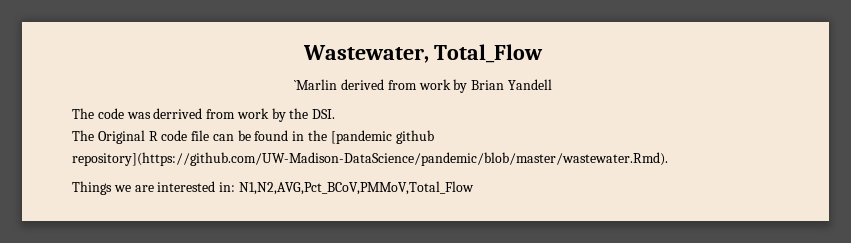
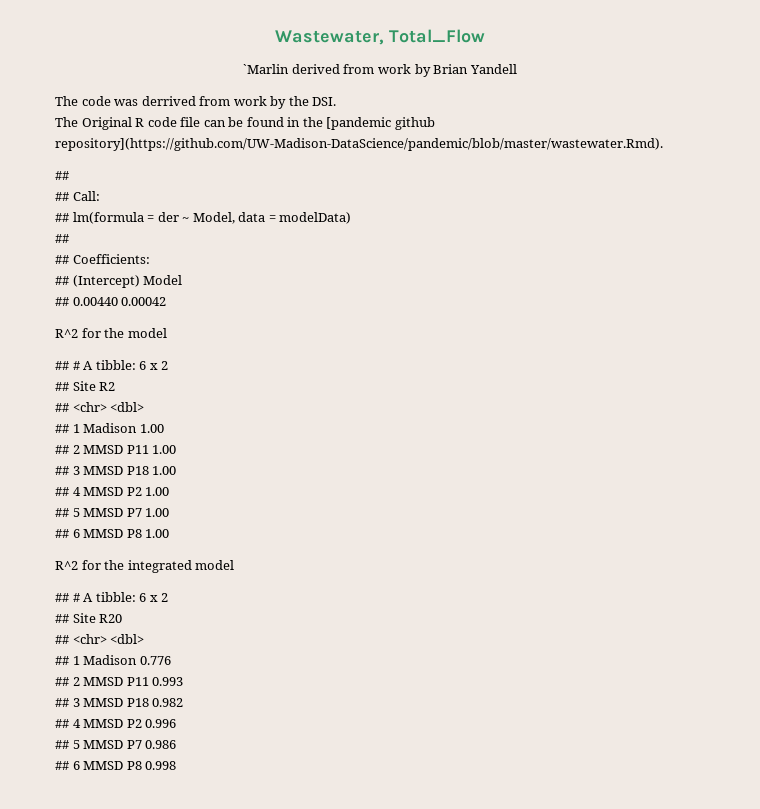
  The Original R code file can be found in the [pandemic github repository](https://github.com/UW-Madison-DataScience/pandemic/blob/master/wastewater.Rmd).
- Things we are interested in: N1,N2,AVG,Pct_BCoV,PMMoV,Total_Flow
+ ##
+ ## Call:
+ ## lm(formula = der ~ Model, data = modelData)
+ ##
+ ## Coefficients:
+ ## (Intercept) Model
+ ## 0.00440 0.00042
+ R^2 for the model
+ ## # A tibble: 6 x 2
+ ## Site R2
+ ## <chr> <dbl>
+ ## 1 Madison 1.00
+ ## 2 MMSD P11 1.00
+ ## 3 MMSD P18 1.00
+ ## 4 MMSD P2 1.00
+ ## 5 MMSD P7 1.00
+ ## 6 MMSD P8 1.00
+ R^2 for the integrated model
+ ## # A tibble: 6 x 2
+ ## Site R20
+ ## <chr> <dbl>
+ ## 1 Madison 0.776
+ ## 2 MMSD P11 0.993
+ ## 3 MMSD P18 0.982
+ ## 4 MMSD P2 0.996
+ ## 5 MMSD P7 0.986
+ ## 6 MMSD P8 0.998

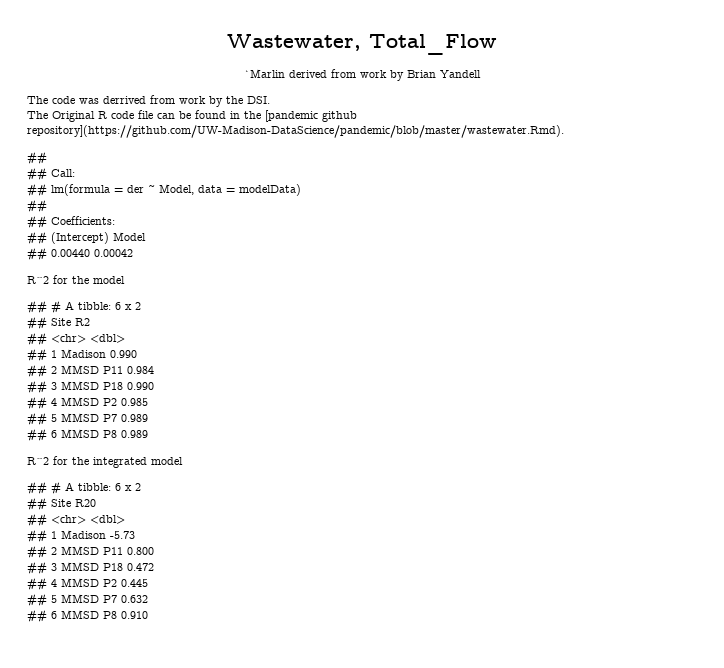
- ## 1 Madison 1.00
- ## 2 MMSD P11 1.00
- ## 3 MMSD P18 1.00
- ## 4 MMSD P2 1.00
- ## 5 MMSD P7 1.00
- ## 6 MMSD P8 1.00
+ ## 1 Madison 0.990
+ ## 2 MMSD P11 0.984
+ ## 3 MMSD P18 0.990
+ ## 4 MMSD P2 0.985
+ ## 5 MMSD P7 0.989
+ ## 6 MMSD P8 0.989
- ## 1 Madison 0.776
- ## 2 MMSD P11 0.993
- ## 3 MMSD P18 0.982
- ## 4 MMSD P2 0.996
- ## 5 MMSD P7 0.986
- ## 6 MMSD P8 0.998
+ ## 1 Madison -5.73
+ ## 2 MMSD P11 0.800
+ ## 3 MMSD P18 0.472
+ ## 4 MMSD P2 0.445
+ ## 5 MMSD P7 0.632
+ ## 6 MMSD P8 0.910

